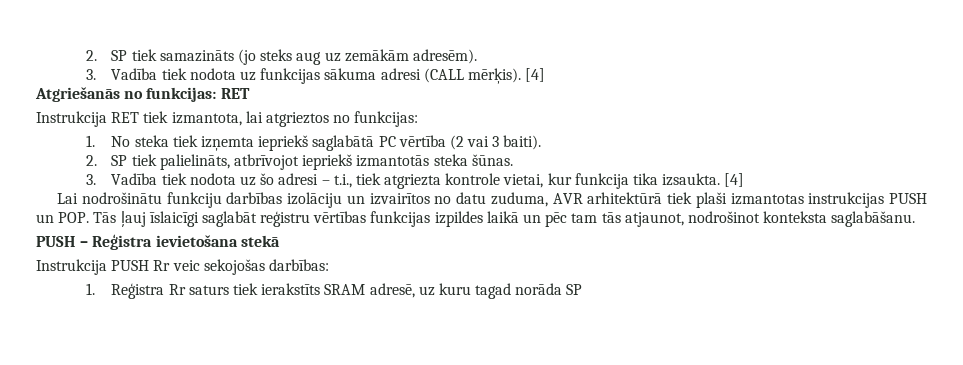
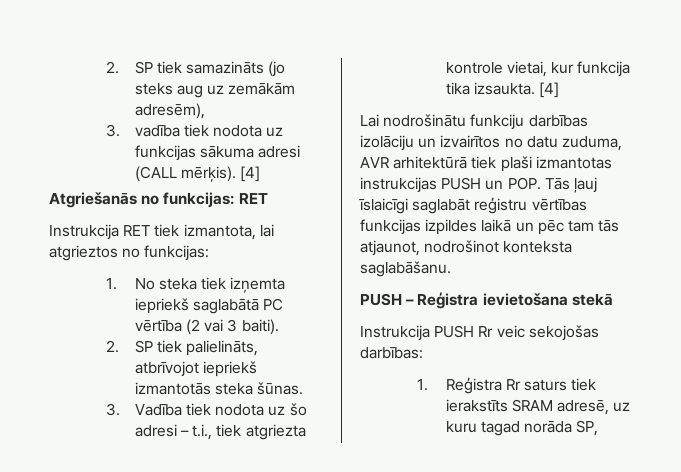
- 2. SP tiek samazināts (jo steks aug uz zemākām adresēm).
- 3. Vadība tiek nodota uz funkcijas sākuma adresi (CALL mērķis).
+ 2. SP tiek samazināts (jo steks aug uz zemākām adresēm),
+ 3. vadība tiek nodota uz funkcijas sākuma adresi (CALL mērķis).
- 1. Reģistra Rr saturs tiek ierakstīts SRAM adresē, uz kuru tagad norāda SP
+ 1. Reģistra Rr saturs tiek ierakstīts SRAM adresē, uz kuru tagad norāda SP,

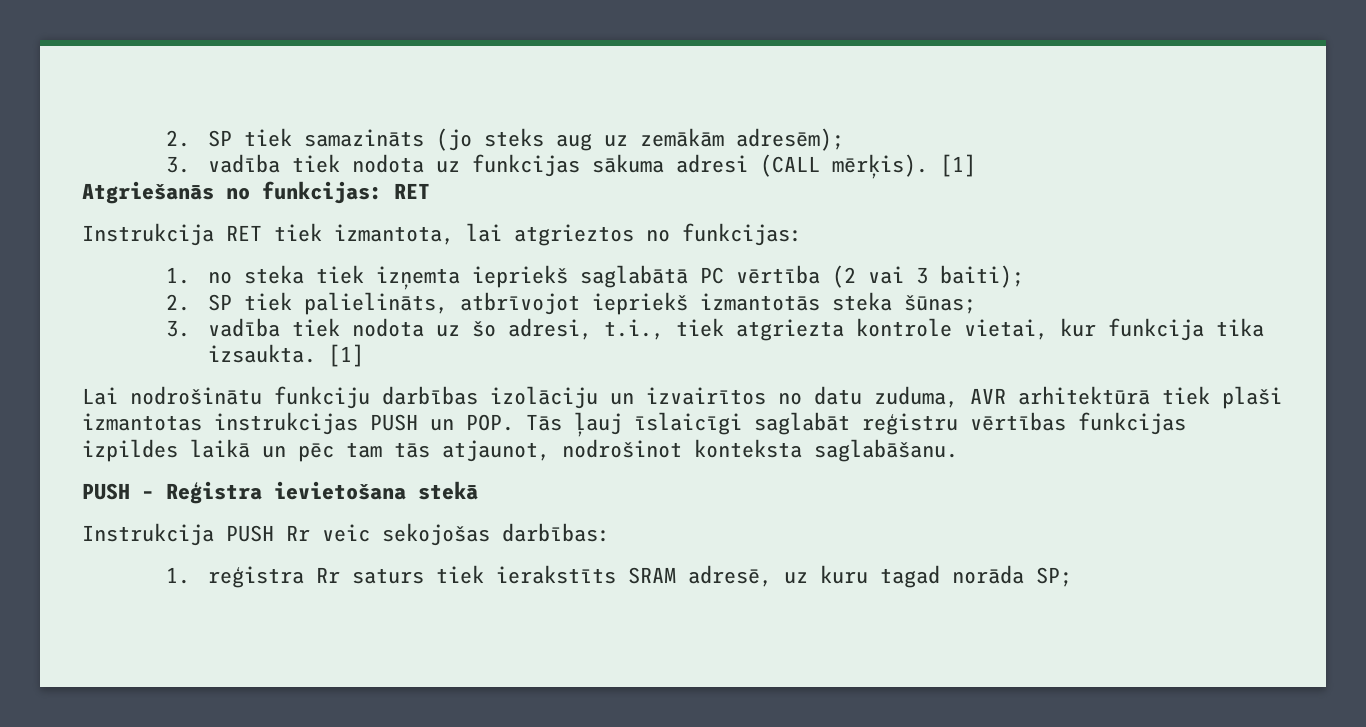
- 2. SP tiek samazināts (jo steks aug uz zemākām adresēm),
+ 2. SP tiek samazināts (jo steks aug uz zemākām adresēm);
- 3. vadība tiek nodota uz funkcijas sākuma adresi (CALL mērķis). [4]
+ 3. vadība tiek nodota uz funkcijas sākuma adresi (CALL mērķis). [1]
- 1. No steka tiek izņemta iepriekš saglabātā PC vērtība (2 vai 3 baiti).
+ 1. no steka tiek izņemta iepriekš saglabātā PC vērtība (2 vai 3 baiti);
- 2. SP tiek palielināts, atbrīvojot iepriekš izmantotās steka šūnas.
- 3. Vadība tiek nodota uz šo adresi – t.i., tiek atgriezta kontrole vietai, kur funkcija tika izsaukta. [4]
+ 2. SP tiek palielināts, atbrīvojot iepriekš izmantotās steka šūnas;
+ 3. vadība tiek nodota uz šo adresi, t.i., tiek atgriezta kontrole vietai, kur funkcija tika izsaukta. [1]
- 1. Reģistra Rr saturs tiek ierakstīts SRAM adresē, uz kuru tagad norāda SP,
+ 1. reģistra Rr saturs tiek ierakstīts SRAM adresē, uz kuru tagad norāda SP;

